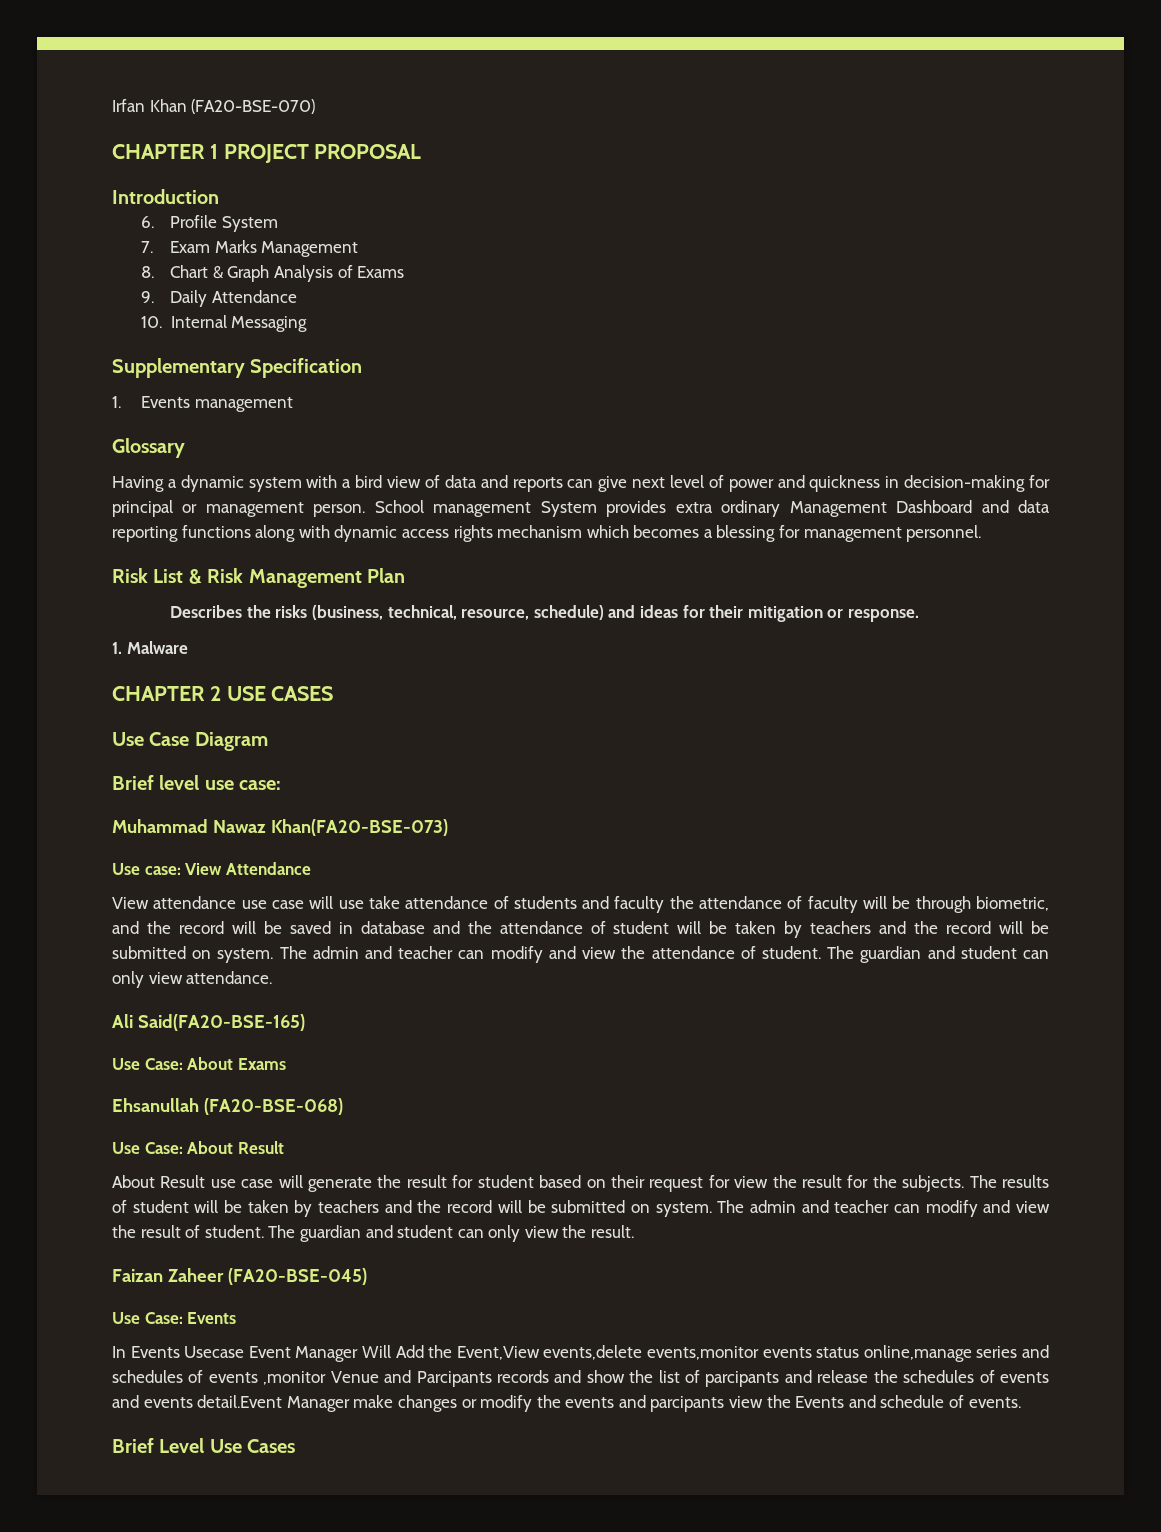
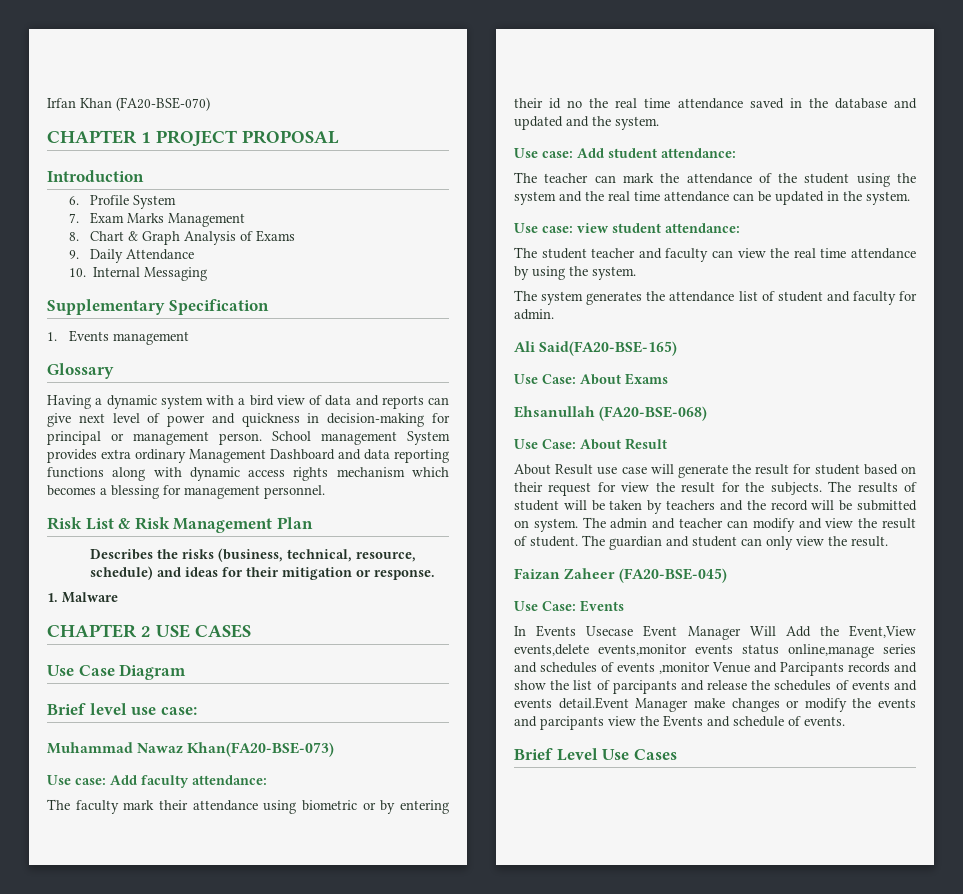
- Use case: View Attendance
- View attendance use case will use take attendance of students and faculty the attendance of faculty will be through biometric, and the record will be saved in database and the attendance of student will be taken by teachers and the record will be submitted on system. The admin and teacher can modify and view the attendance of student. The guardian and student can only view attendance.
+ Use case: Add faculty attendance:
+ The faculty mark their attendance using biometric or by entering their id no the real time attendance saved in the database and updated and the system.
+ Use case: Add student attendance:
+ The teacher can mark the attendance of the student using the system and the real time attendance can be updated in the system.
+ Use case: view student attendance:
+ The student teacher and faculty can view the real time attendance by using the system.
+ The system generates the attendance list of student and faculty for admin.

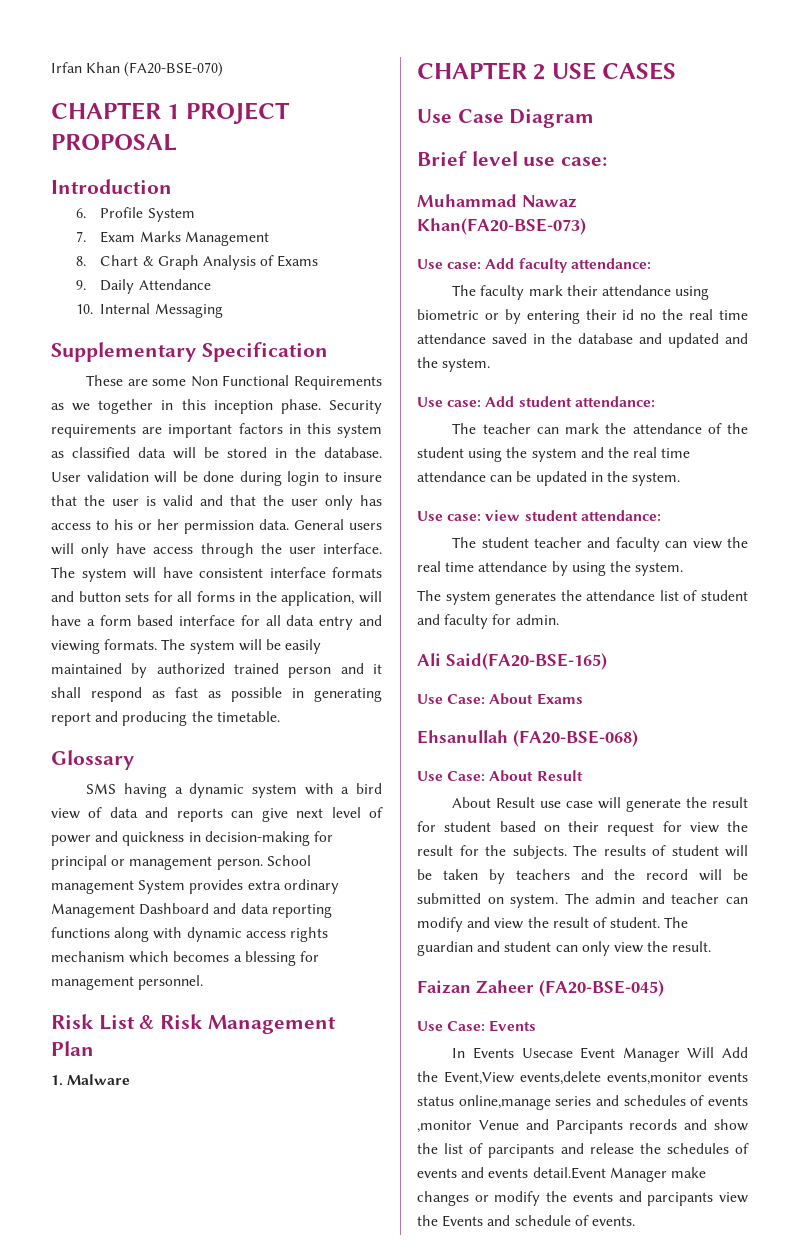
- 1. Events management
+ These are some Non Functional Requirements as we together in this inception phase. Security requirements are important factors in this system as classified data will be stored in the database. User validation will be done during login to insure that the user is valid and that the user only has access to his or her permission data. General users will only have access through the user interface. The system will have consistent interface formats and button sets for all forms in the application, will have a form based interface for all data entry and viewing formats. The system will be easily maintained by authorized trained person and it shall respond as fast as possible in generating report and producing the timetable.
- Having a dynamic system with a bird view of data and reports can give next level of power and quickness in decision-making for principal or management person.
+ SMS having a dynamic system with a bird view of data and reports can give next level of power and quickness in decision-making for principal or management person.
- Describes the risks (business, technical, resource, schedule) and ideas for their mitigation or response.
- Brief Level Use Cases

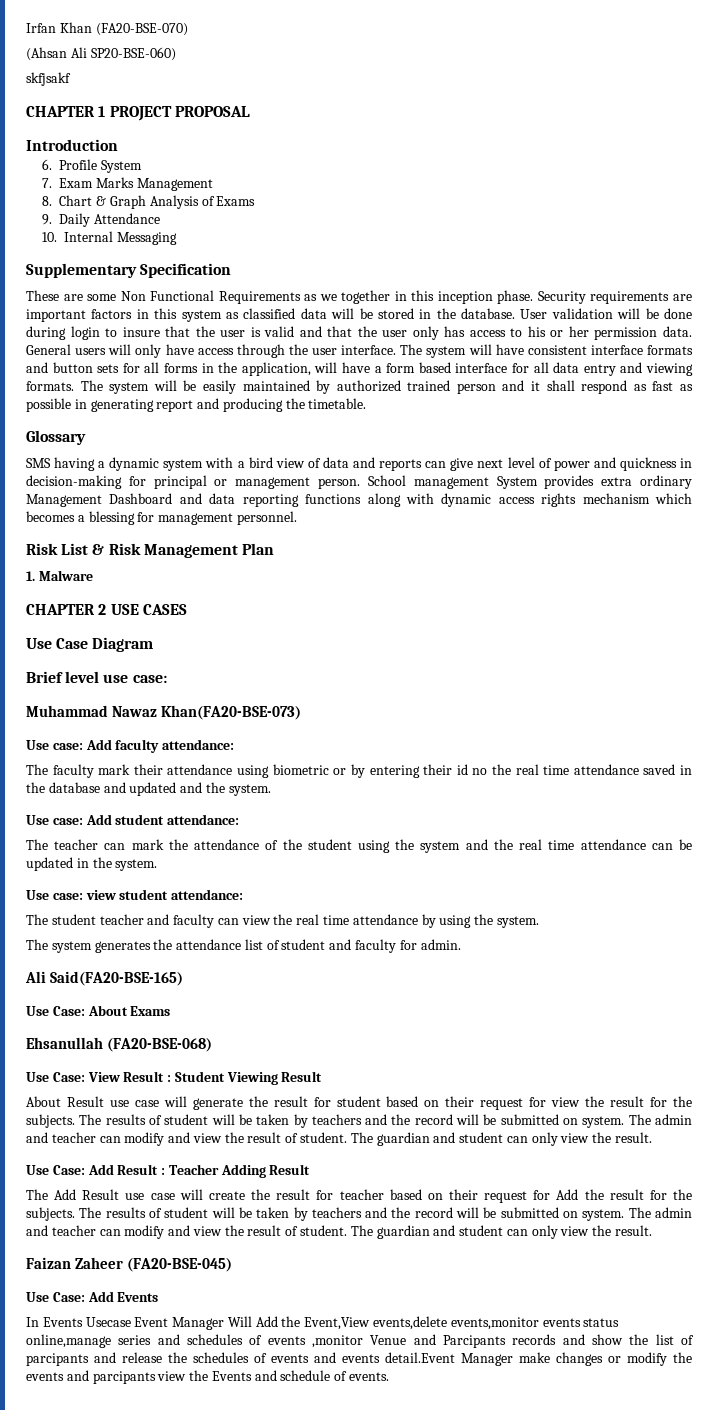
+ (Ahsan Ali SP20-BSE-060)
+ skfjsakf
- Use Case: About Result
+ Use Case: View Result : Student Viewing Result
+ Use Case: Add Result : Teacher Adding Result
+ The Add Result use case will create the result for teacher based on their request for Add the result for the subjects. The results of student will be taken by teachers and the record will be submitted on system. The admin and teacher can modify and view the result of student. The guardian and student can only view the result.
- Use Case: Events
+ Use Case: Add Events

